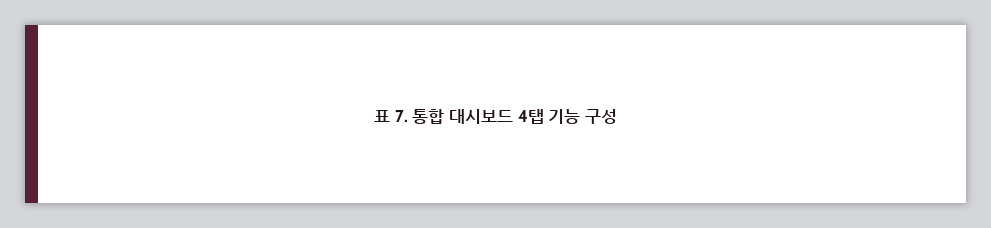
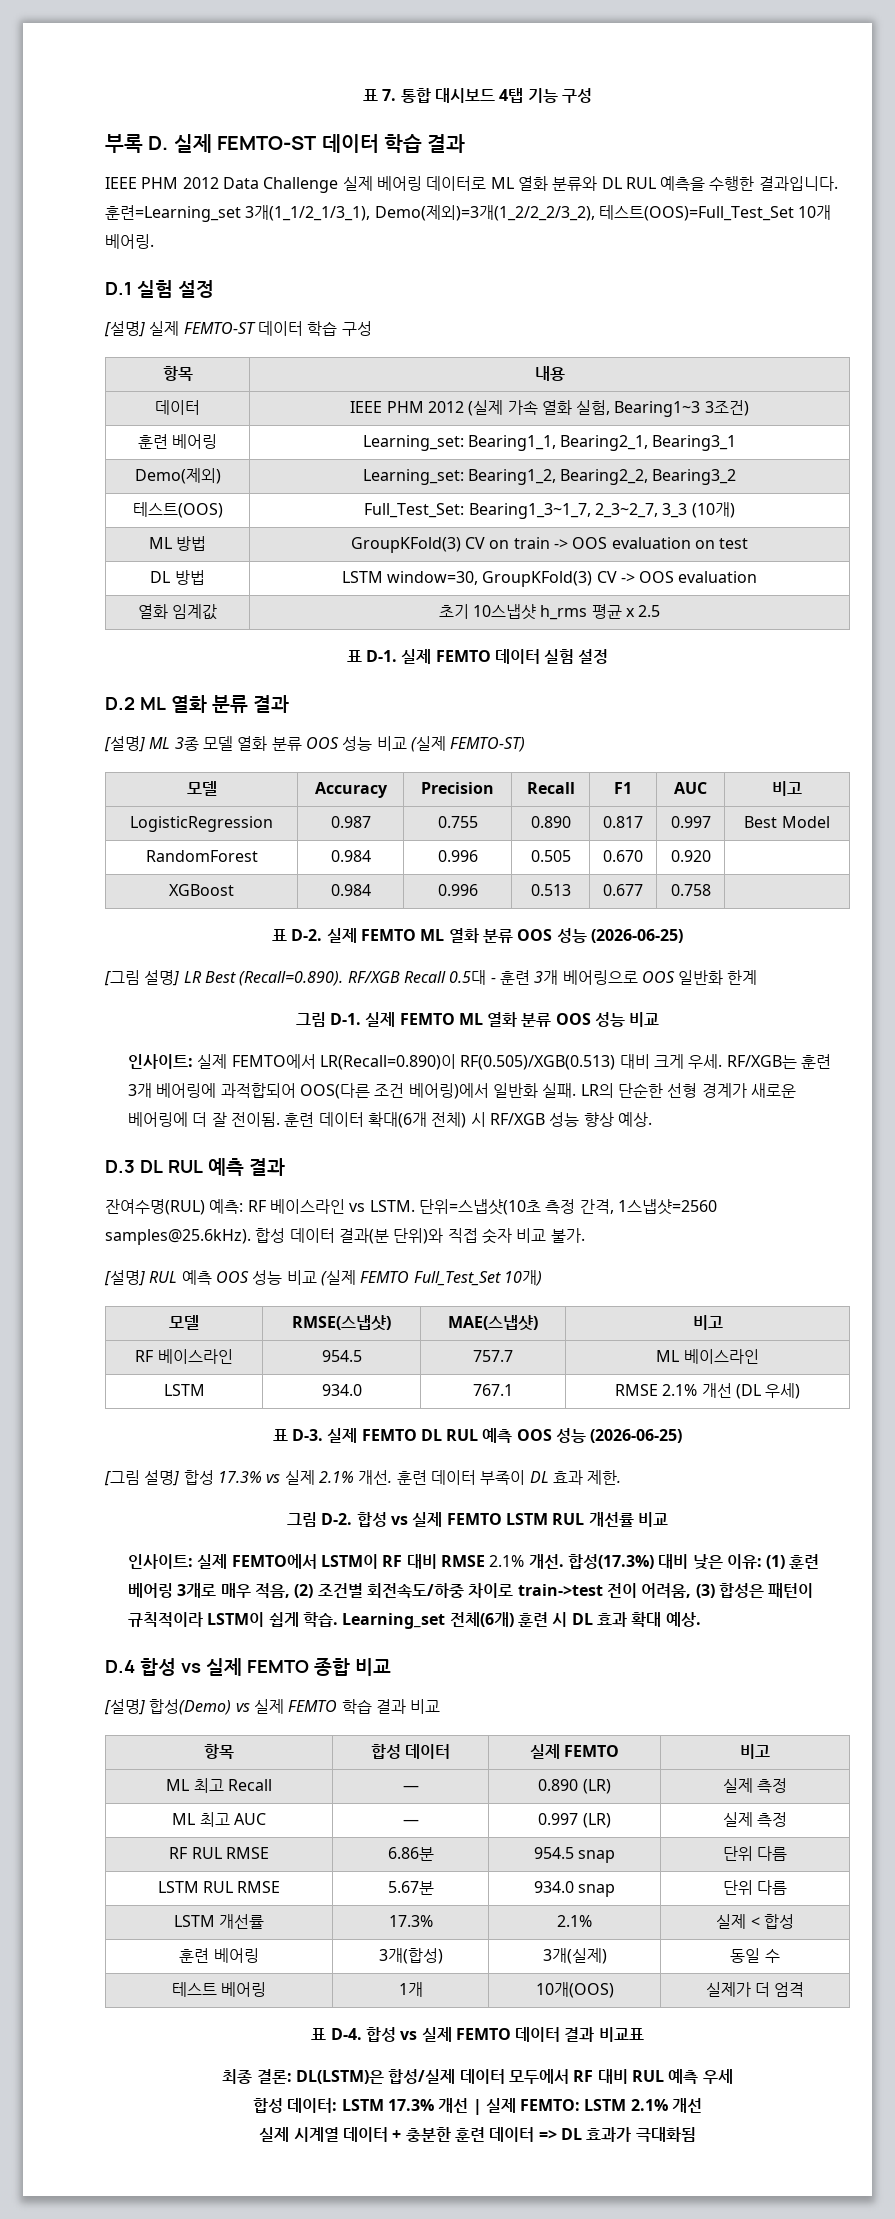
+ 부록 D. 실제 FEMTO-ST 데이터 학습 결과
+ IEEE PHM 2012 Data Challenge 실제 베어링 데이터로 ML 열화 분류와 DL RUL 예측을 수행한 결과입니다. 훈련=Learning_set 3개(1_1/2_1/3_1), Demo(제외)=3개(1_2/2_2/3_2), 테스트(OOS)=Full_Test_Set 10개 베어링.
+ D.1 실험 설정
+ [설명] 실제 FEMTO-ST 데이터 학습 구성
+ 항목 | 내용
+ 데이터 | IEEE PHM 2012 (실제 가속 열화 실험, Bearing1~3 3조건)
+ 훈련 베어링 | Learning_set: Bearing1_1, Bearing2_1, Bearing3_1
+ Demo(제외) | Learning_set: Bearing1_2, Bearing2_2, Bearing3_2
+ 테스트(OOS) | Full_Test_Set: Bearing1_3~1_7, 2_3~2_7, 3_3 (10개)
+ ML 방법 | GroupKFold(3) CV on train -> OOS evaluation on test
+ DL 방법 | LSTM window=30, GroupKFold(3) CV -> OOS evaluation
+ 열화 임계값 | 초기 10스냅샷 h_rms 평균 x 2.5
+ 표 D-1. 실제 FEMTO 데이터 실험 설정
+ D.2 ML 열화 분류 결과
+ [설명] ML 3종 모델 열화 분류 OOS 성능 비교 (실제 FEMTO-ST)
+ 모델 | Accuracy | Precision | Recall | F1 | AUC | 비고
+ LogisticRegression | 0.987 | 0.755 | 0.890 | 0.817 | 0.997 | Best Model
+ RandomForest | 0.984 | 0.996 | 0.505 | 0.670 | 0.920 |
+ XGBoost | 0.984 | 0.996 | 0.513 | 0.677 | 0.758 |
+ 표 D-2. 실제 FEMTO ML 열화 분류 OOS 성능 (2026-06-25)
+ [그림 설명] LR Best (Recall=0.890). RF/XGB Recall 0.5대 - 훈련 3개 베어링으로 OOS 일반화 한계
+ 그림 D-1. 실제 FEMTO ML 열화 분류 OOS 성능 비교
+ 인사이트: 실제 FEMTO에서 LR(Recall=0.890)이 RF(0.505)/XGB(0.513) 대비 크게 우세. RF/XGB는 훈련 3개 베어링에 과적합되어 OOS(다른 조건 베어링)에서 일반화 실패. LR의 단순한 선형 경계가 새로운 베어링에 더 잘 전이됨. 훈련 데이터 확대(6개 전체) 시 RF/XGB 성능 향상 예상.
+ D.3 DL RUL 예측 결과
+ 잔여수명(RUL) 예측: RF 베이스라인 vs LSTM. 단위=스냅샷(10초 측정 간격, 1스냅샷=2560 samples@25.6kHz). 합성 데이터 결과(분 단위)와 직접 숫자 비교 불가.
+ [설명] RUL 예측 OOS 성능 비교 (실제 FEMTO Full_Test_Set 10개)
+ 모델 | RMSE(스냅샷) | MAE(스냅샷) | 비고
+ RF 베이스라인 | 954.5 | 757.7 | ML 베이스라인
+ LSTM | 934.0 | 767.1 | RMSE 2.1% 개선 (DL 우세)
+ 표 D-3. 실제 FEMTO DL RUL 예측 OOS 성능 (2026-06-25)
+ [그림 설명] 합성 17.3% vs 실제 2.1% 개선. 훈련 데이터 부족이 DL 효과 제한.
+ 그림 D-2. 합성 vs 실제 FEMTO LSTM RUL 개선률 비교
+ 인사이트: 실제 FEMTO에서 LSTM이 RF 대비 RMSE 2.1% 개선. 합성(17.3%) 대비 낮은 이유: (1) 훈련 베어링 3개로 매우 적음, (2) 조건별 회전속도/하중 차이로 train->test 전이 어려움, (3) 합성은 패턴이 규칙적이라 LSTM이 쉽게 학습. Learning_set 전체(6개) 훈련 시 DL 효과 확대 예상.
+ D.4 합성 vs 실제 FEMTO 종합 비교
+ [설명] 합성(Demo) vs 실제 FEMTO 학습 결과 비교
+ 항목 | 합성 데이터 | 실제 FEMTO | 비고
+ ML 최고 Recall | — | 0.890 (LR) | 실제 측정
+ ML 최고 AUC | — | 0.997 (LR) | 실제 측정
+ RF RUL RMSE | 6.86분 | 954.5 snap | 단위 다름
+ LSTM RUL RMSE | 5.67분 | 934.0 snap | 단위 다름
+ LSTM 개선률 | 17.3% | 2.1% | 실제 < 합성
+ 훈련 베어링 | 3개(합성) | 3개(실제) | 동일 수
+ 테스트 베어링 | 1개 | 10개(OOS) | 실제가 더 엄격
+ 표 D-4. 합성 vs 실제 FEMTO 데이터 결과 비교표
+ 최종 결론: DL(LSTM)은 합성/실제 데이터 모두에서 RF 대비 RUL 예측 우세
+ 합성 데이터: LSTM 17.3% 개선 | 실제 FEMTO: LSTM 2.1% 개선
+ 실제 시계열 데이터 + 충분한 훈련 데이터 => DL 효과가 극대화됨

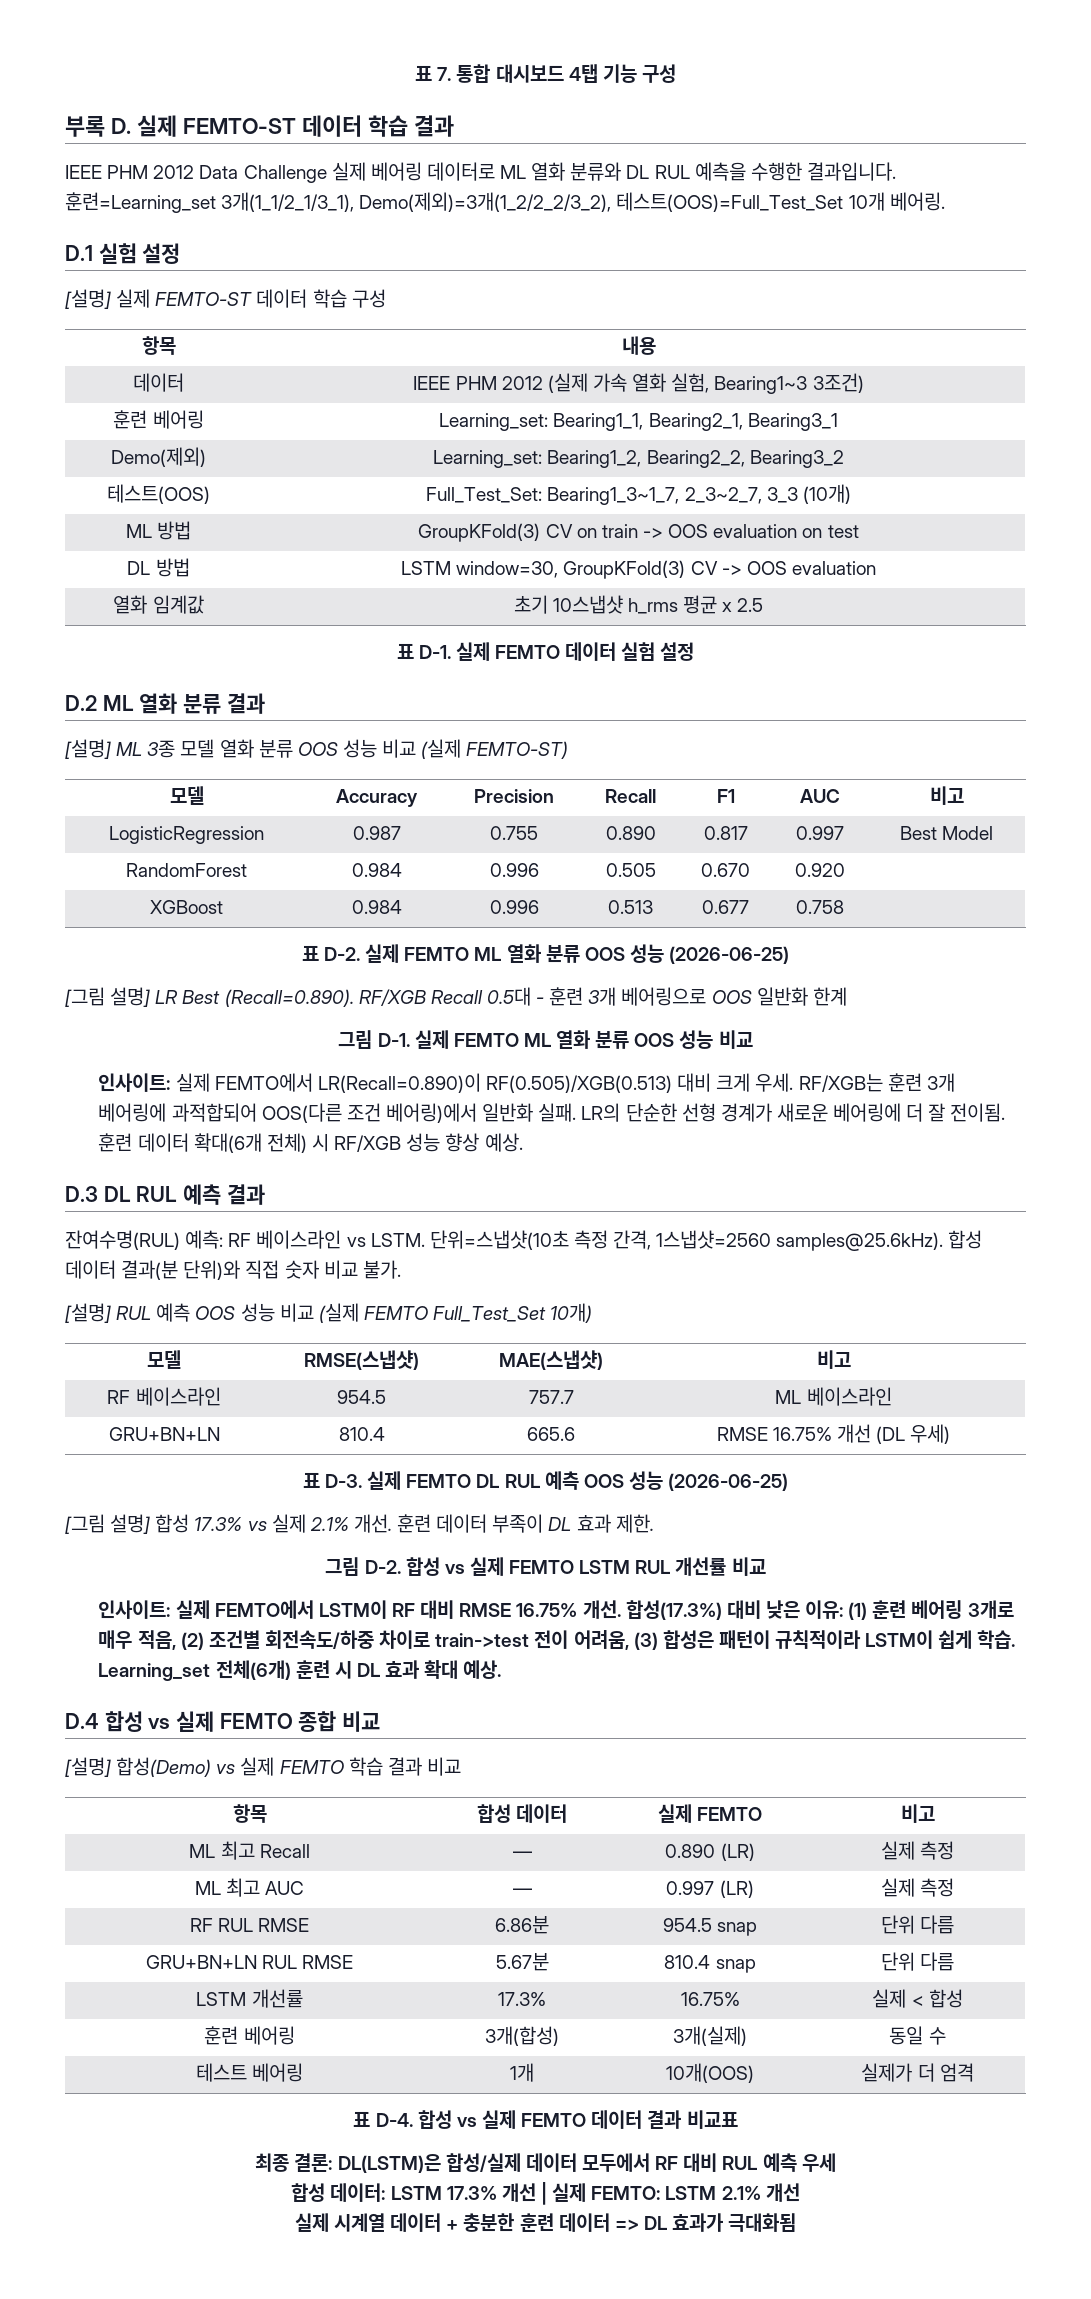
- LSTM | 934.0 | 767.1 | RMSE 2.1% 개선 (DL 우세)
+ GRU+BN+LN | 810.4 | 665.6 | RMSE 16.75% 개선 (DL 우세)
- 인사이트: 실제 FEMTO에서 LSTM이 RF 대비 RMSE 2.1% 개선.
+ 인사이트: 실제 FEMTO에서 LSTM이 RF 대비 RMSE 16.75% 개선.
- LSTM RUL RMSE | 5.67분 | 934.0 snap | 단위 다름
+ GRU+BN+LN RUL RMSE | 5.67분 | 810.4 snap | 단위 다름
- LSTM 개선률 | 17.3% | 2.1% | 실제 < 합성
+ LSTM 개선률 | 17.3% | 16.75% | 실제 < 합성

